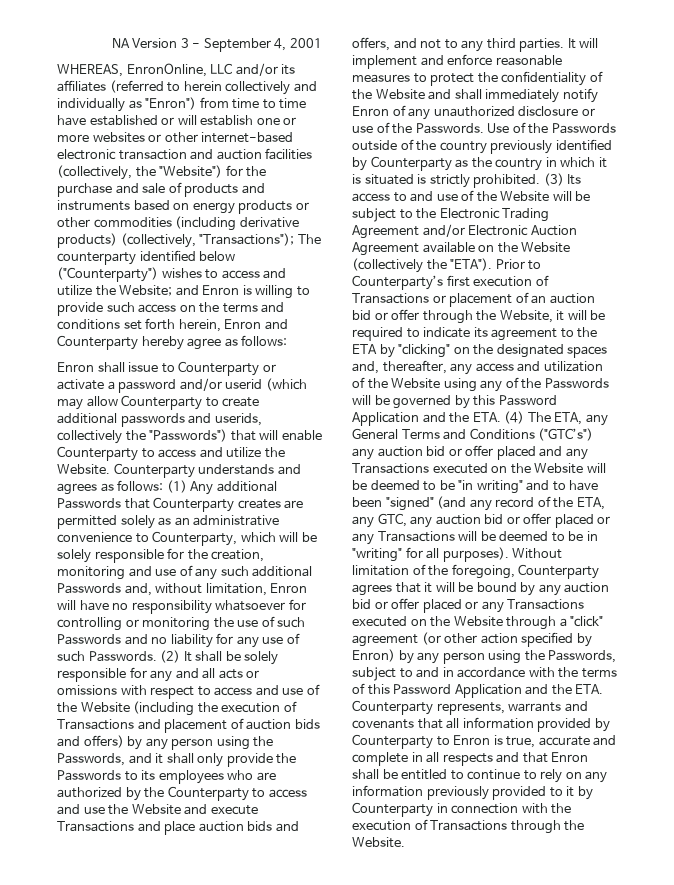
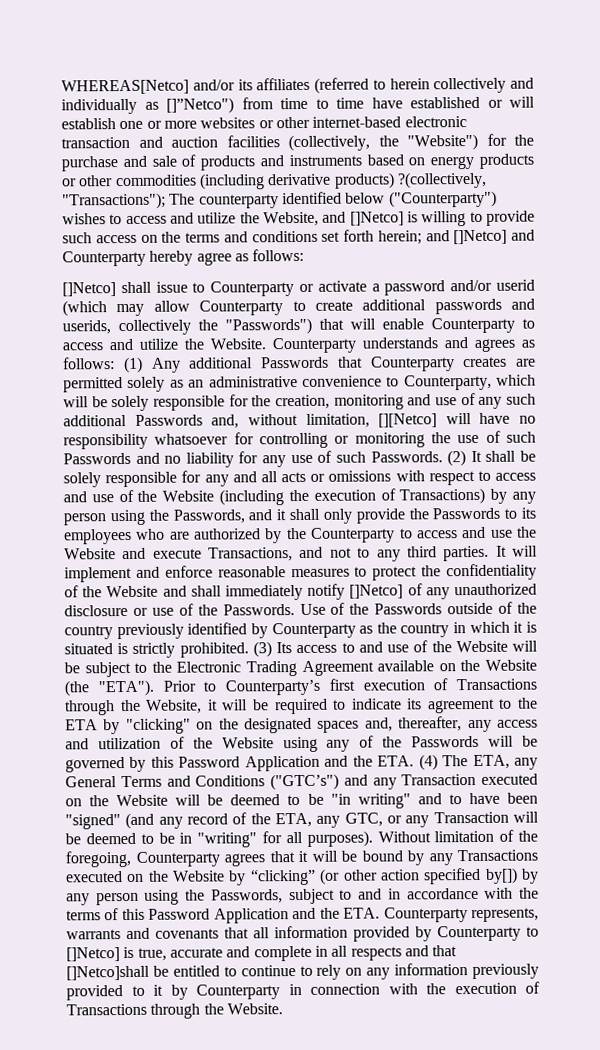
- NA Version 3 - September 4, 2001
- WHEREAS, EnronOnline, LLC and/or its affiliates (referred to herein collectively and individually as "Enron") from time to time have established or will establish one or more websites or other internet-based electronic transaction and auction facilities (collectively, the "Website") for the purchase and sale of products and instruments based on energy products or other commodities (including derivative products) (collectively, "Transactions");
+ WHEREAS[Netco] and/or its affiliates (referred to herein collectively and individually as []”Netco") from time to time have established or will establish one or more websites or other internet-based electronic transaction and auction facilities (collectively, the "Website") for the purchase and sale of products and instruments based on energy products or other commodities (including derivative products) ?(collectively, "Transactions");
- The counterparty identified below ("Counterparty") wishes to access and utilize the Website; and Enron is willing to provide such access on the terms and conditions set forth herein, Enron and Counterparty hereby agree as follows:
+ The counterparty identified below ("Counterparty") wishes to access and utilize the Website, and []Netco] is willing to provide such access on the terms and conditions set forth herein; and []Netco] and Counterparty hereby agree as follows:
- Enron shall issue to Counterparty or activate a password and/or userid (which may allow Counterparty to create additional passwords and userids, collectively the "Passwords") that will enable Counterparty to access and utilize the Website.
+ []Netco] shall issue to Counterparty or activate a password and/or userid (which may allow Counterparty to create additional passwords and userids, collectively the "Passwords") that will enable Counterparty to access and utilize the Website.
- (1) Any additional Passwords that Counterparty creates are permitted solely as an administrative convenience to Counterparty, which will be solely responsible for the creation, monitoring and use of any such additional Passwords and, without limitation, Enron will have no responsibility whatsoever for controlling or monitoring the use of such Passwords and no liability for any use of such Passwords.
+ (1) Any additional Passwords that Counterparty creates are permitted solely as an administrative convenience to Counterparty, which will be solely responsible for the creation, monitoring and use of any such additional Passwords and, without limitation, [][Netco] will have no responsibility whatsoever for controlling or monitoring the use of such Passwords and no liability for any use of such Passwords.
- (2) It shall be solely responsible for any and all acts or omissions with respect to access and use of the Website (including the execution of Transactions and placement of auction bids and offers) by any person using the Passwords, and it shall only provide the Passwords to its employees who are authorized by the Counterparty to access and use the Website and execute Transactions and place auction bids and offers, and not to any third parties.
+ (2) It shall be solely responsible for any and all acts or omissions with respect to access and use of the Website (including the execution of Transactions) by any person using the Passwords, and it shall only provide the Passwords to its employees who are authorized by the Counterparty to access and use the Website and execute Transactions, and not to any third parties.
- It will implement and enforce reasonable measures to protect the confidentiality of the Website and shall immediately notify Enron of any unauthorized disclosure or use of the Passwords.
+ It will implement and enforce reasonable measures to protect the confidentiality of the Website and shall immediately notify []Netco] of any unauthorized disclosure or use of the Passwords.
- (3) Its access to and use of the Website will be subject to the Electronic Trading Agreement and/or Electronic Auction Agreement available on the Website (collectively the "ETA").
+ (3) Its access to and use of the Website will be subject to the Electronic Trading Agreement available on the Website (the "ETA").
- Prior to Counterparty’s first execution of Transactions or placement of an auction bid or offer through the Website, it will be required to indicate its agreement to the ETA by "clicking" on the designated spaces and, thereafter, any access and utilization of the Website using any of the Passwords will be governed by this Password Application and the ETA. (4) The ETA, any General Terms and Conditions ("GTC’s") any auction bid or offer placed and any Transactions executed on the Website will be deemed to be "in writing" and to have been "signed" (and any record of the ETA, any GTC, any auction bid or offer placed or any Transactions will be deemed to be in "writing" for all purposes).
+ Prior to Counterparty’s first execution of Transactions through the Website, it will be required to indicate its agreement to the ETA by "clicking" on the designated spaces and, thereafter, any access and utilization of the Website using any of the Passwords will be governed by this Password Application and the ETA. (4) The ETA, any General Terms and Conditions ("GTC’s") and any Transaction executed on the Website will be deemed to be "in writing" and to have been "signed" (and any record of the ETA, any GTC, or any Transaction will be deemed to be in "writing" for all purposes).
- Without limitation of the foregoing, Counterparty agrees that it will be bound by any auction bid or offer placed or any Transactions executed on the Website through a "click" agreement (or other action specified by Enron) by any person using the Passwords, subject to and in accordance with the terms of this Password Application and the ETA. Counterparty represents, warrants and covenants that all information provided by Counterparty to Enron is true, accurate and complete in all respects and that Enron shall be entitled to continue to rely on any information previously provided to it by Counterparty in connection with the execution of Transactions through the Website.
+ Without limitation of the foregoing, Counterparty agrees that it will be bound by any Transactions executed on the Website by “clicking” (or other action specified by[]) by any person using the Passwords, subject to and in accordance with the terms of this Password Application and the ETA. Counterparty represents, warrants and covenants that all information provided by Counterparty to []Netco] is true, accurate and complete in all respects and that []Netco]shall be entitled to continue to rely on any information previously provided to it by Counterparty in connection with the execution of Transactions through the Website.

